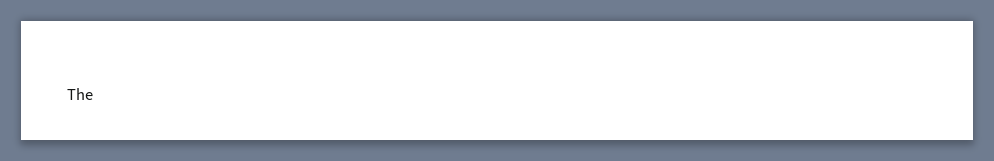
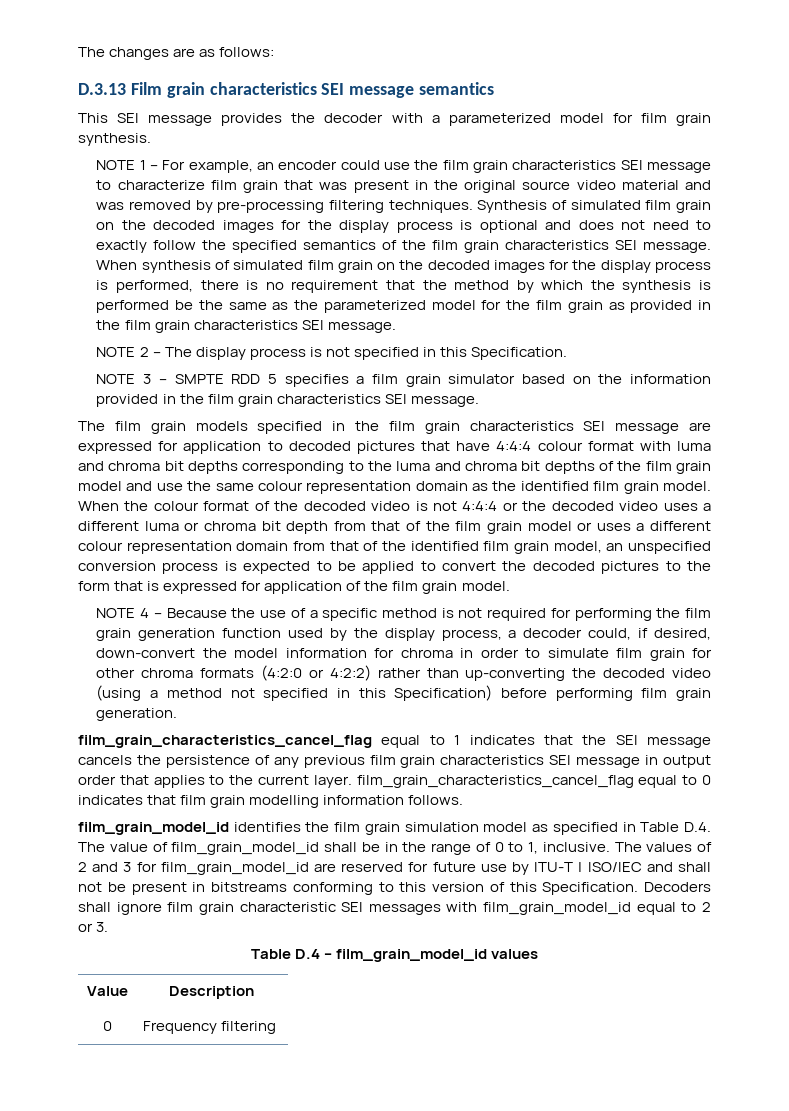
- The
+ The changes are as follows:
+ D.3.13 Film grain characteristics SEI message semantics
+ This SEI message provides the decoder with a parameterized model for film grain synthesis.
+ NOTE 1 – For example, an encoder could use the film grain characteristics SEI message to characterize film grain that was present in the original source video material and was removed by pre-processing filtering techniques. Synthesis of simulated film grain on the decoded images for the display process is optional and does not need to exactly follow the specified semantics of the film grain characteristics SEI message. When synthesis of simulated film grain on the decoded images for the display process is performed, there is no requirement that the method by which the synthesis is performed be the same as the parameterized model for the film grain as provided in the film grain characteristics SEI message.
+ NOTE 2 – The display process is not specified in this Specification.
+ NOTE 3 – SMPTE RDD 5 specifies a film grain simulator based on the information provided in the film grain characteristics SEI message.
+ The film grain models specified in the film grain characteristics SEI message are expressed for application to decoded pictures that have 4:4:4 colour format with luma and chroma bit depths corresponding to the luma and chroma bit depths of the film grain model and use the same colour representation domain as the identified film grain model. When the colour format of the decoded video is not 4:4:4 or the decoded video uses a different luma or chroma bit depth from that of the film grain model or uses a different colour representation domain from that of the identified film grain model, an unspecified conversion process is expected to be applied to convert the decoded pictures to the form that is expressed for application of the film grain model.
+ NOTE 4 – Because the use of a specific method is not required for performing the film grain generation function used by the display process, a decoder could, if desired, down-convert the model information for chroma in order to simulate film grain for other chroma formats (4:2:0 or 4:2:2) rather than up-converting the decoded video (using a method not specified in this Specification) before performing film grain generation.
+ film_grain_characteristics_cancel_flag equal to 1 indicates that the SEI message cancels the persistence of any previous film grain characteristics SEI message in output order that applies to the current layer. film_grain_characteristics_cancel_flag equal to 0 indicates that film grain modelling information follows.
+ film_grain_model_id identifies the film grain simulation model as specified in Table D.4. The value of film_grain_model_id shall be in the range of 0 to 1, inclusive. The values of 2 and 3 for film_grain_model_id are reserved for future use by ITU-T | ISO/IEC and shall not be present in bitstreams conforming to this version of this Specification. Decoders shall ignore film grain characteristic SEI messages with film_grain_model_id equal to 2 or 3.
+ Table D.4 – film_grain_model_id values
+ Value | Description
+ 0 | Frequency filtering

